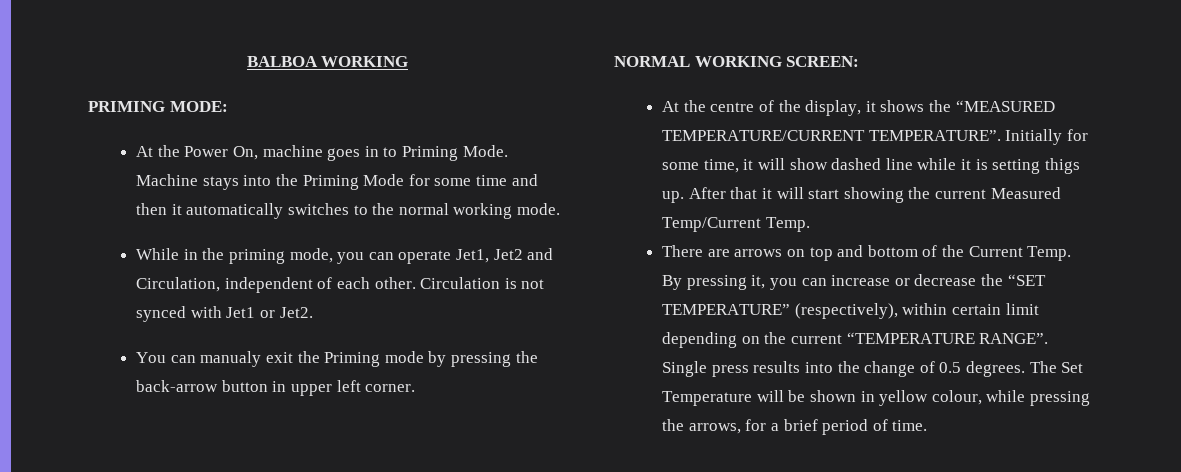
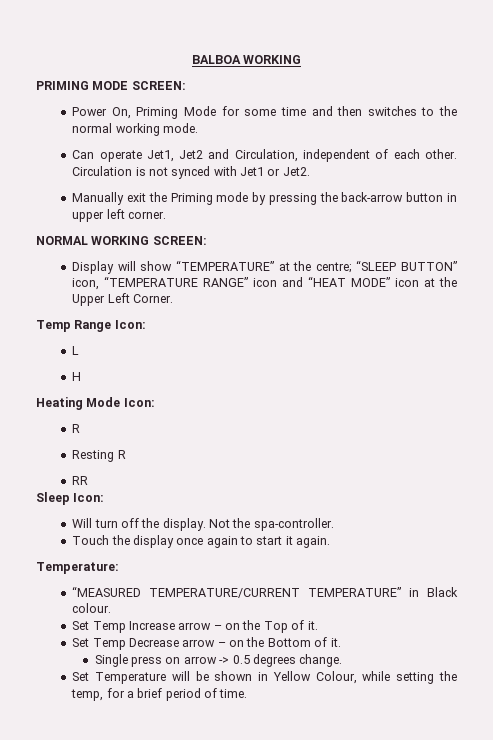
- PRIMING MODE:
- At the Power On, machine goes in to Priming Mode. Machine stays into the Priming Mode for some time and then it automatically switches to the normal working mode.
+ PRIMING MODE SCREEN:
+ Power On, Priming Mode for some time and then switches to the normal working mode.
- While in the priming mode, you can operate Jet1, Jet2 and Circulation, independent of each other.
+ Can operate Jet1, Jet2 and Circulation, independent of each other.
- You can manualy exit the Priming mode by pressing the back-arrow button in upper left corner.
+ Manually exit the Priming mode by pressing the back-arrow button in upper left corner.
- At the centre of the display, it shows the “MEASURED TEMPERATURE/CURRENT TEMPERATURE”. Initially for some time, it will show dashed line while it is setting thigs up. After that it will start showing the current Measured Temp/Current Temp.
- There are arrows on top and bottom of the Current Temp. By pressing it, you can increase or decrease the “SET TEMPERATURE” (respectively), within certain limit depending on the current “TEMPERATURE RANGE”. Single press results into the change of 0.5 degrees. The Set Temperature will be shown in yellow colour, while pressing the arrows, for a brief period of time.
+ Display will show “TEMPERATURE” at the centre; “SLEEP BUTTON” icon, “TEMPERATURE RANGE” icon and “HEAT MODE” icon at the Upper Left Corner.
+ Temp Range Icon:
+ L
+ H
+ Heating Mode Icon:
+ R
+ Resting R
+ RR
+ Sleep Icon:
+ Will turn off the display. Not the spa-controller.
+ Touch the display once again to start it again.
+ Temperature:
+ “MEASURED TEMPERATURE/CURRENT TEMPERATURE” in Black colour.
+ Set Temp Increase arrow – on the Top of it.
+ Set Temp Decrease arrow – on the Bottom of it.
+ Single press on arrow -> 0.5 degrees change.
+ Set Temperature will be shown in Yellow Colour, while setting the temp, for a brief period of time.

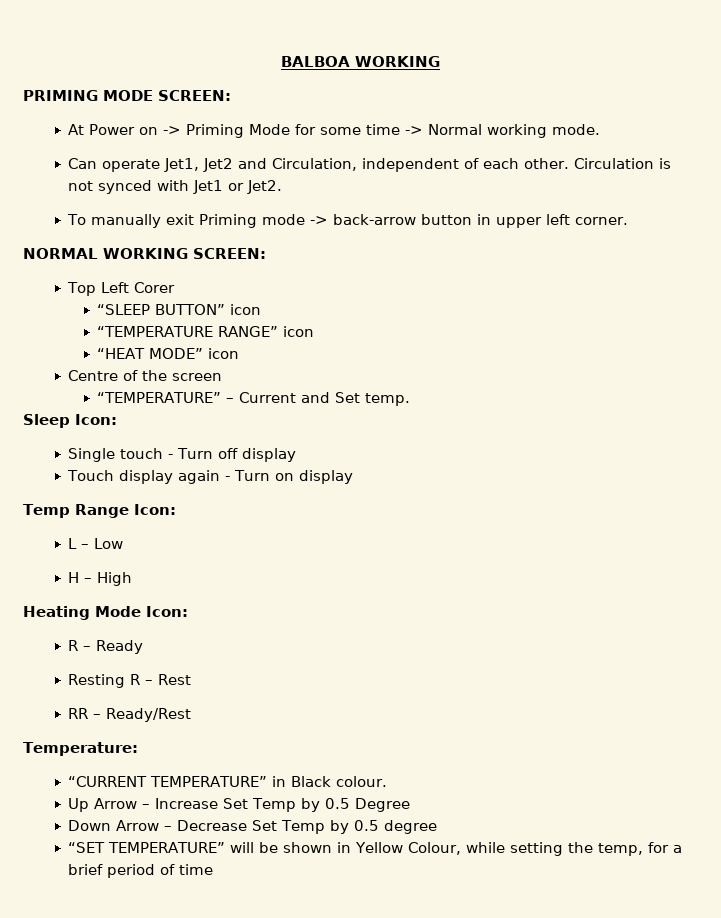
- Power On, Priming Mode for some time and then switches to the normal working mode.
+ At Power on -> Priming Mode for some time -> Normal working mode.
- Manually exit the Priming mode by pressing the back-arrow button in upper left corner.
+ To manually exit Priming mode -> back-arrow button in upper left corner.
- Display will show “TEMPERATURE” at the centre; “SLEEP BUTTON” icon, “TEMPERATURE RANGE” icon and “HEAT MODE” icon at the Upper Left Corner.
+ Top Left Corer
+ “SLEEP BUTTON” icon
+ “TEMPERATURE RANGE” icon
+ “HEAT MODE” icon
+ Centre of the screen
+ “TEMPERATURE” – Current and Set temp.
+ Sleep Icon:
+ Single touch - Turn off display
+ Touch display again - Turn on display
- L
+ L – Low
- H
+ H – High
  Heating Mode Icon:
- R
+ R – Ready
- Resting R
+ Resting R – Rest
- RR
- Sleep Icon:
- Will turn off the display. Not the spa-controller.
- Touch the display once again to start it again.
+ RR – Ready/Rest
- “MEASURED TEMPERATURE/CURRENT TEMPERATURE” in Black colour.
+ “CURRENT TEMPERATURE” in Black colour.
- Set Temp Increase arrow – on the Top of it.
- Set Temp Decrease arrow – on the Bottom of it.
- Single press on arrow -> 0.5 degrees change.
- Set Temperature will be shown in Yellow Colour, while setting the temp, for a brief period of time.
+ Up Arrow – Increase Set Temp by 0.5 Degree
+ Down Arrow – Decrease Set Temp by 0.5 degree
+ “SET TEMPERATURE” will be shown in Yellow Colour, while setting the temp, for a brief period of time

